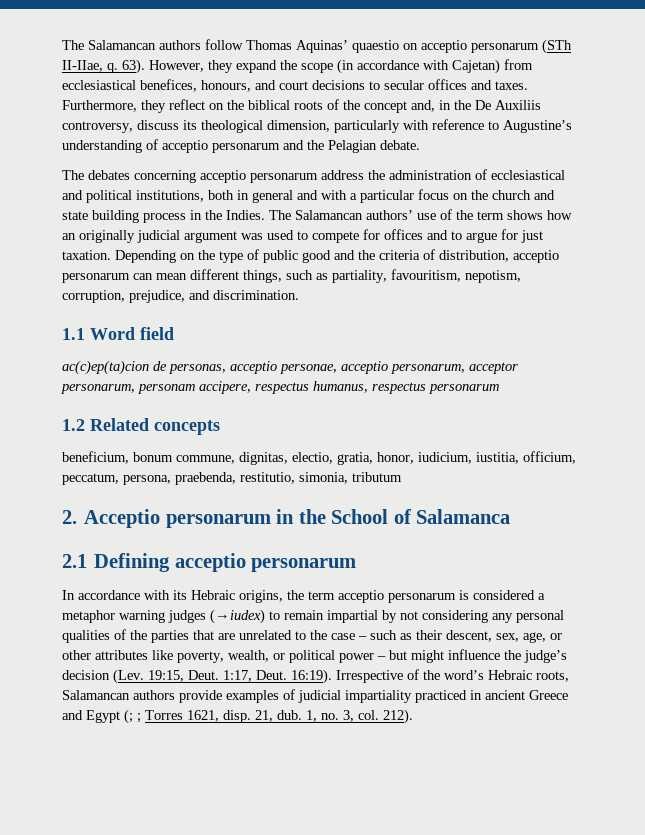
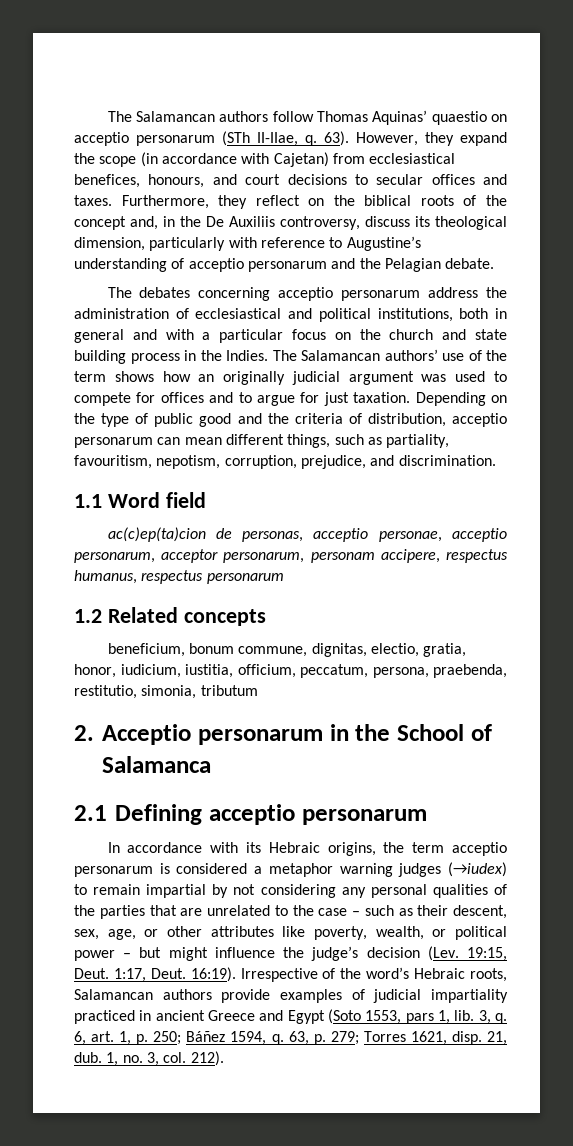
- Irrespective of the word’s Hebraic roots, Salamancan authors provide examples of judicial impartiality practiced in ancient Greece and Egypt (; ; Torres 1621, disp.
+ Irrespective of the word’s Hebraic roots, Salamancan authors provide examples of judicial impartiality practiced in ancient Greece and Egypt (Soto 1553, pars 1, lib. 3, q. 6, art. 1, p. 250; Báñez 1594, q. 63, p. 279; Torres 1621, disp.

